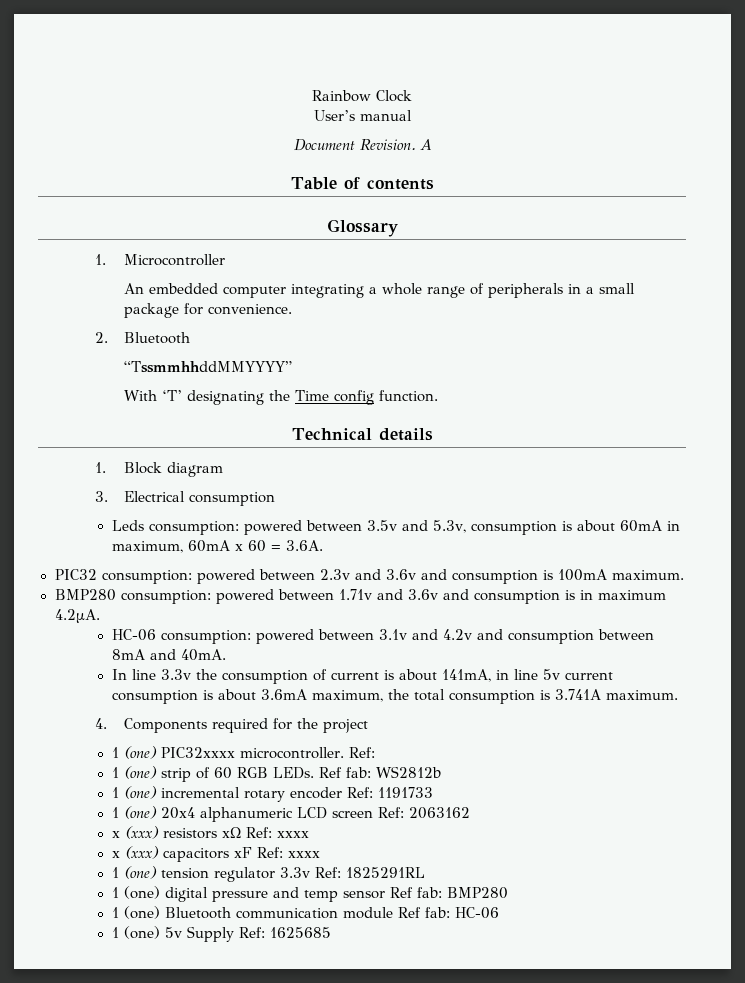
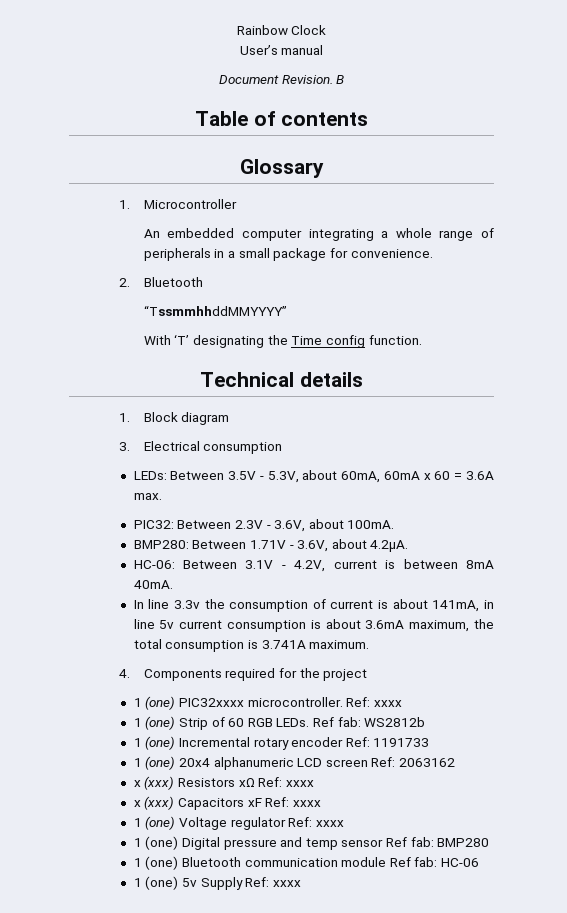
- A
+ B
- Leds consumption: powered between 3.5v and 5.3v, consumption is about 60mA in maximum, 60mA x 60 = 3.6A.
- PIC32 consumption: powered between 2.3v and 3.6v and consumption is 100mA maximum.
- BMP280 consumption: powered between 1.71v and 3.6v and consumption is in maximum 4.2µA.
- HC-06 consumption: powered between 3.1v and 4.2v and consumption between 8mA and 40mA.
+ LEDs: Between 3.5V - 5.3V, about 60mA, 60mA x 60 = 3.6A max.
+ PIC32: Between 2.3V - 3.6V, about 100mA.
+ BMP280: Between 1.71V - 3.6V, about 4.2µA.
+ HC-06: Between 3.1V - 4.2V, current is between 8mA 40mA.
- 1 (one) PIC32xxxx microcontroller. Ref:
- 1 (one) strip of 60 RGB LEDs.
+ 1 (one) PIC32xxxx microcontroller. Ref: xxxx
+ 1 (one) Strip of 60 RGB LEDs.
- 1 (one) incremental rotary encoder Ref: 1191733
+ 1 (one) Incremental rotary encoder Ref: 1191733
- x (xxx) resistors xΩ Ref: xxxx
+ x (xxx) Resistors xΩ Ref: xxxx
- x (xxx) capacitors xF Ref: xxxx
+ x (xxx) Capacitors xF Ref: xxxx
- 1 (one) tension regulator 3.3v Ref: 1825291RL
- 1 (one) digital pressure and temp sensor Ref fab: BMP280
+ 1 (one) Voltage regulator Ref: xxxx
+ 1 (one) Digital pressure and temp sensor Ref fab: BMP280
- 1 (one) 5v Supply Ref: 1625685
+ 1 (one) 5v Supply Ref: xxxx

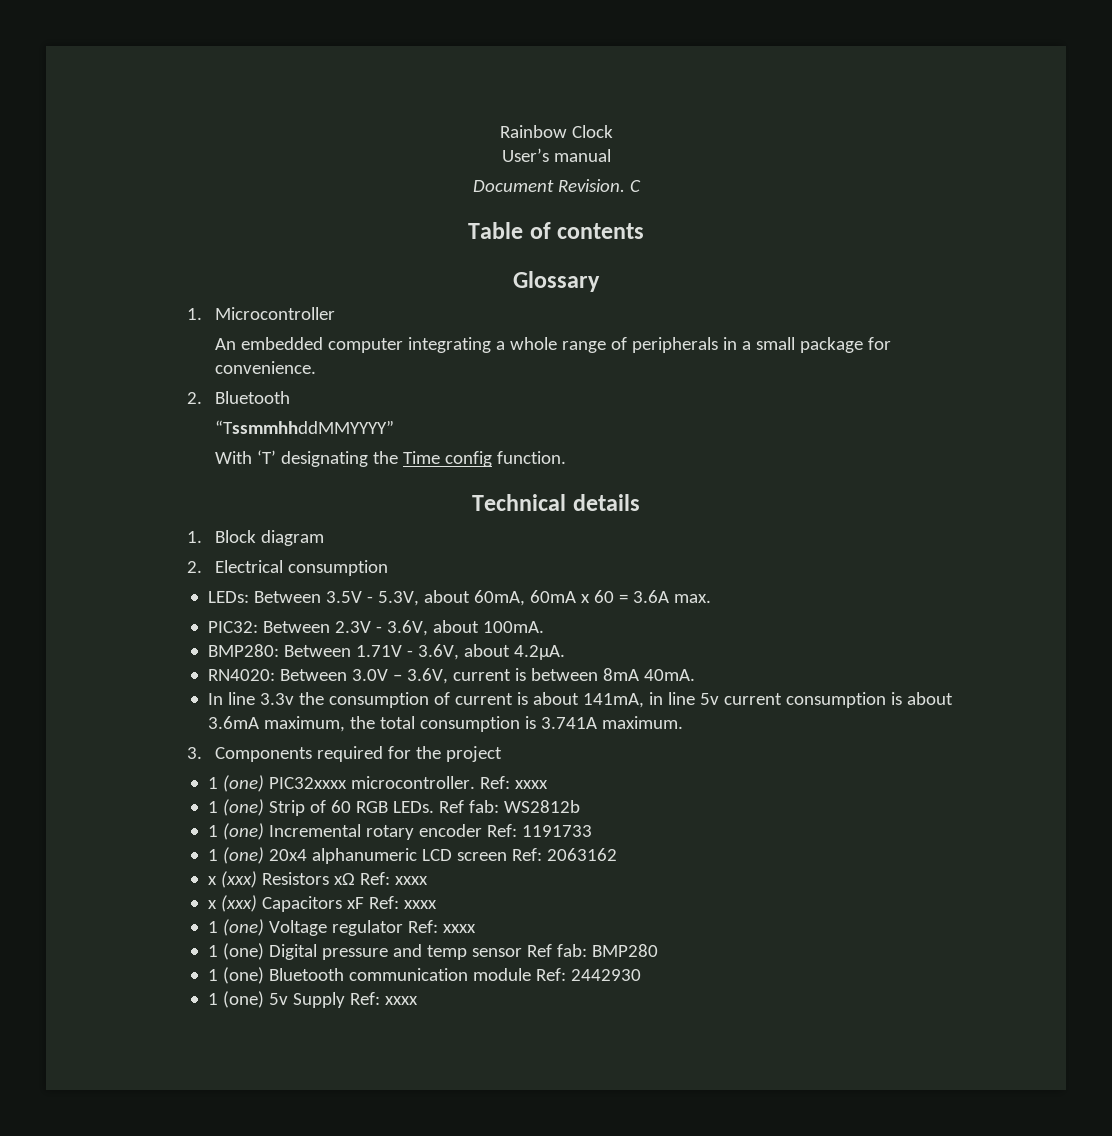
- B
+ C
- 3. Electrical consumption
+ 2. Electrical consumption
- HC-06: Between 3.1V - 4.2V, current is between 8mA 40mA.
+ RN4020: Between 3.0V – 3.6V, current is between 8mA 40mA.
- 4. Components required for the project
+ 3. Components required for the project
- 1 (one) Bluetooth communication module Ref fab: HC-06
+ 1 (one) Bluetooth communication module Ref: 2442930

